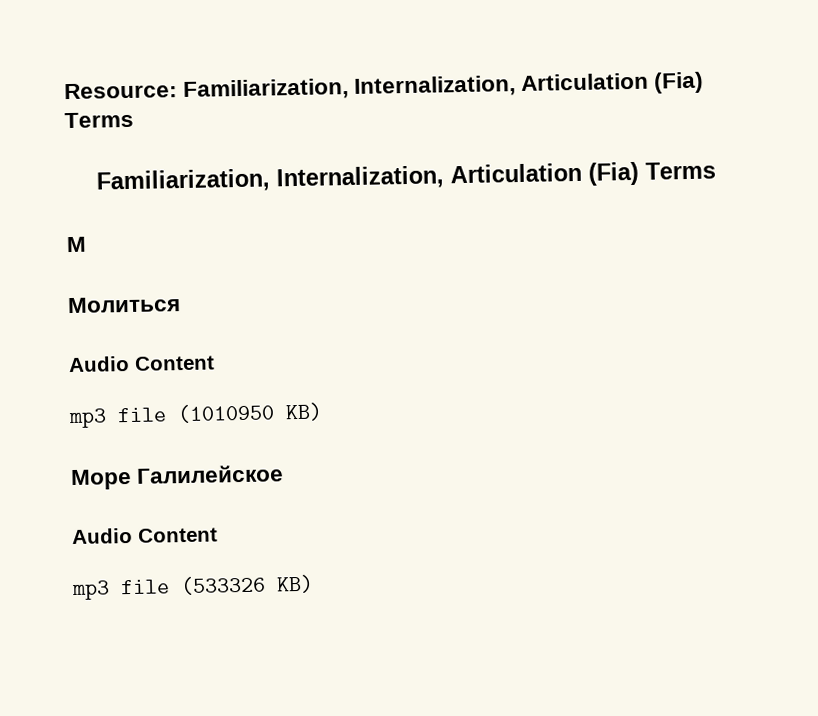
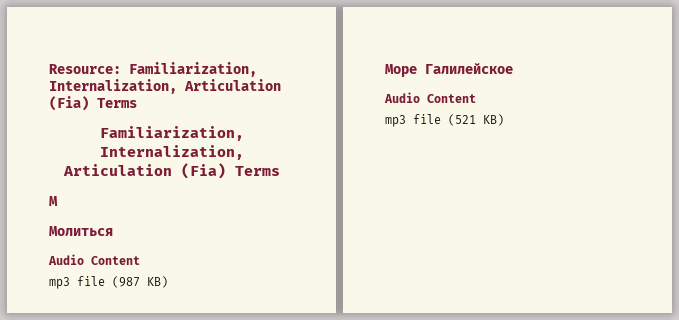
- mp3 file (1010950 KB)
+ mp3 file (987 KB)
- mp3 file (533326 KB)
+ mp3 file (521 KB)

